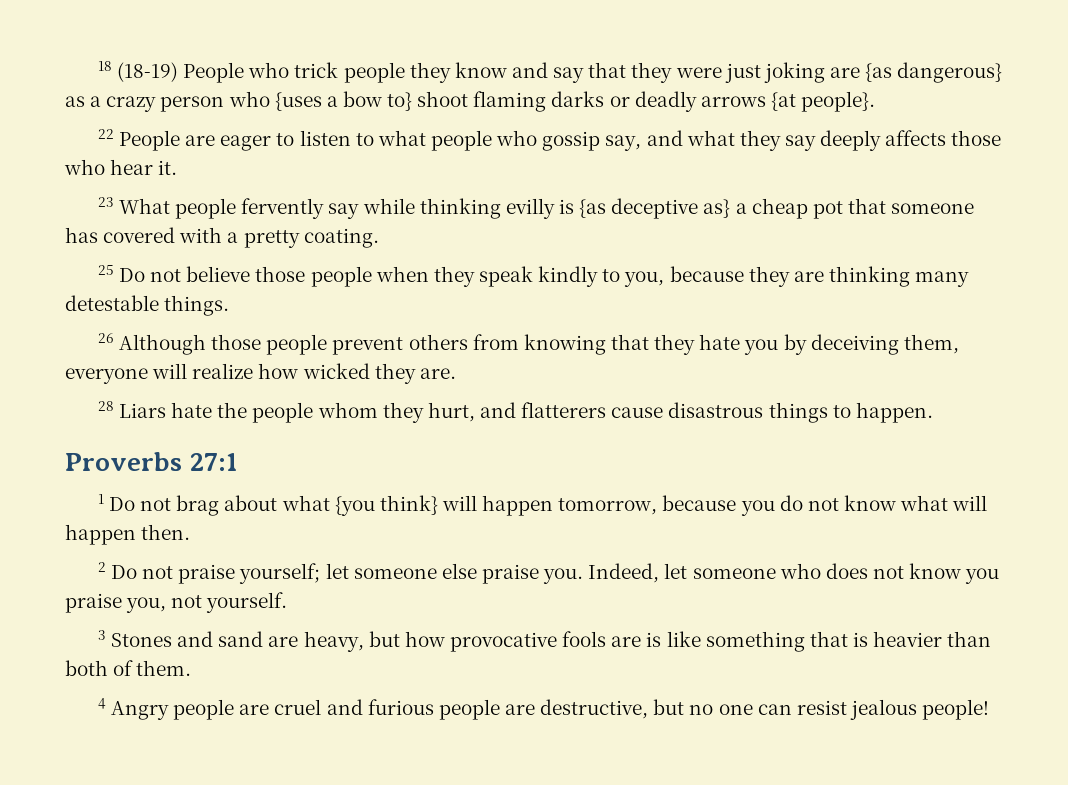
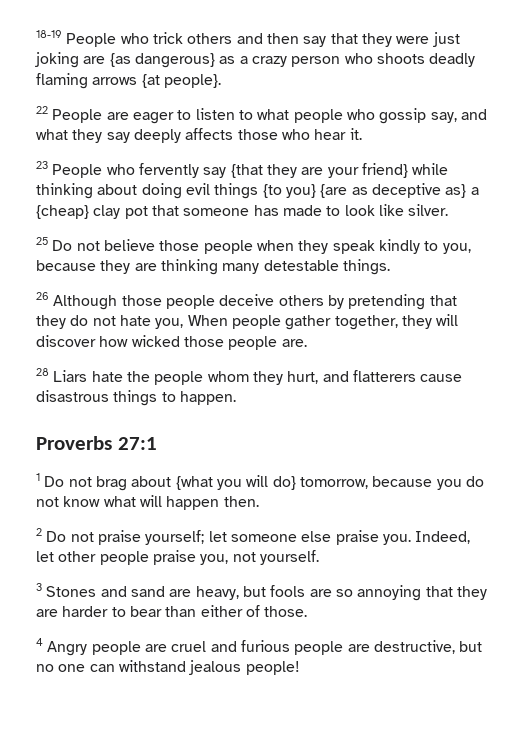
- 18 (18-19) People who trick people they know and say that they were just joking are {as dangerous} as a crazy person who {uses a bow to} shoot flaming darks or deadly arrows {at people}.
+ 18-19 People who trick others and then say that they were just joking are {as dangerous} as a crazy person who shoots deadly flaming arrows {at people}.
- 23 What people fervently say while thinking evilly is {as deceptive as} a cheap pot that someone has covered with a pretty coating.
+ 23 People who fervently say {that they are your friend} while thinking about doing evil things {to you} {are as deceptive as} a {cheap} clay pot that someone has made to look like silver.
- 26 Although those people prevent others from knowing that they hate you by deceiving them, everyone will realize how wicked they are.
+ 26 Although those people deceive others by pretending that they do not hate you, When people gather together, they will discover how wicked those people are.
- 1 Do not brag about what {you think} will happen tomorrow, because you do not know what will happen then.
+ 1 Do not brag about {what you will do} tomorrow, because you do not know what will happen then.
- Indeed, let someone who does not know you praise you, not yourself.
+ Indeed, let other people praise you, not yourself.
- 3 Stones and sand are heavy, but how provocative fools are is like something that is heavier than both of them.
+ 3 Stones and sand are heavy, but fools are so annoying that they are harder to bear than either of those.
- 4 Angry people are cruel and furious people are destructive, but no one can resist jealous people!
+ 4 Angry people are cruel and furious people are destructive, but no one can withstand jealous people!

